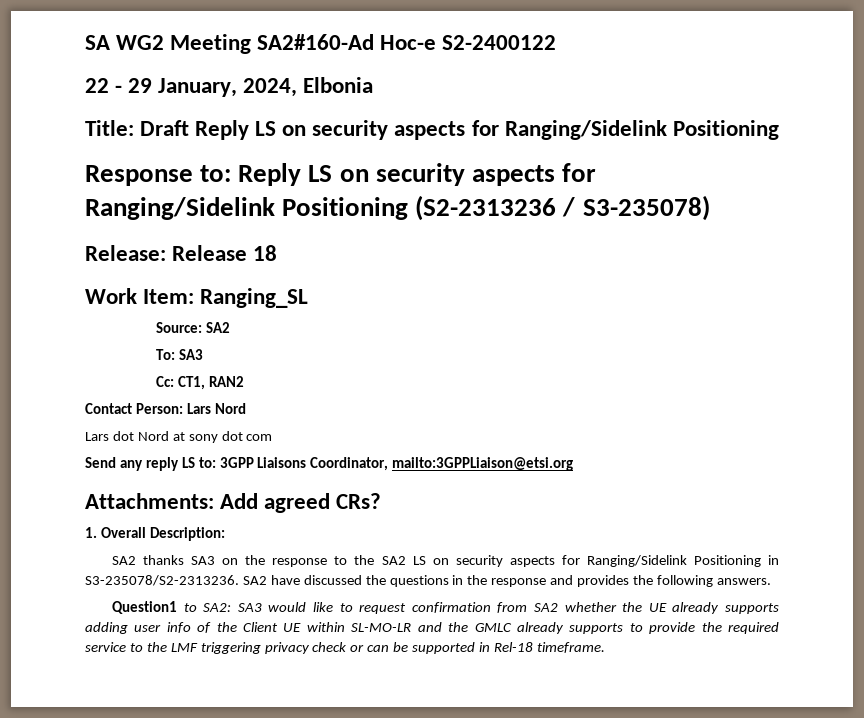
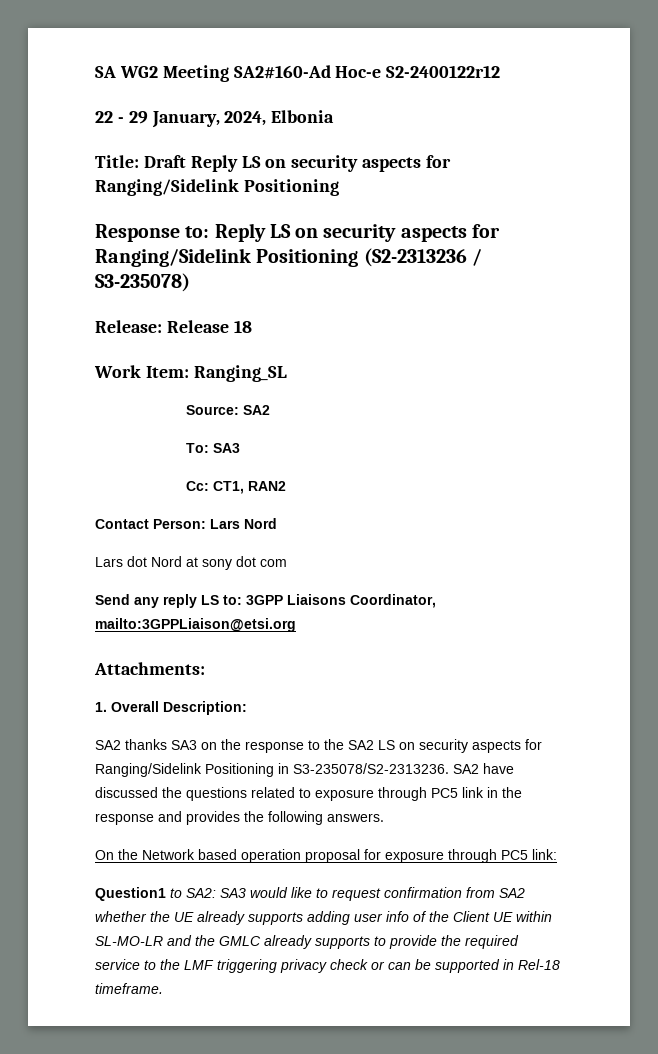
- SA WG2 Meeting SA2#160-Ad Hoc-e S2-2400122
+ SA WG2 Meeting SA2#160-Ad Hoc-e S2-2400122r12
- Attachments: Add agreed CRs?
+ Attachments:
- SA2 have discussed the questions in the response and provides the following answers.
+ SA2 have discussed the questions related to exposure through PC5 link in the response and provides the following answers.
+ On the Network based operation proposal for exposure through PC5 link:

